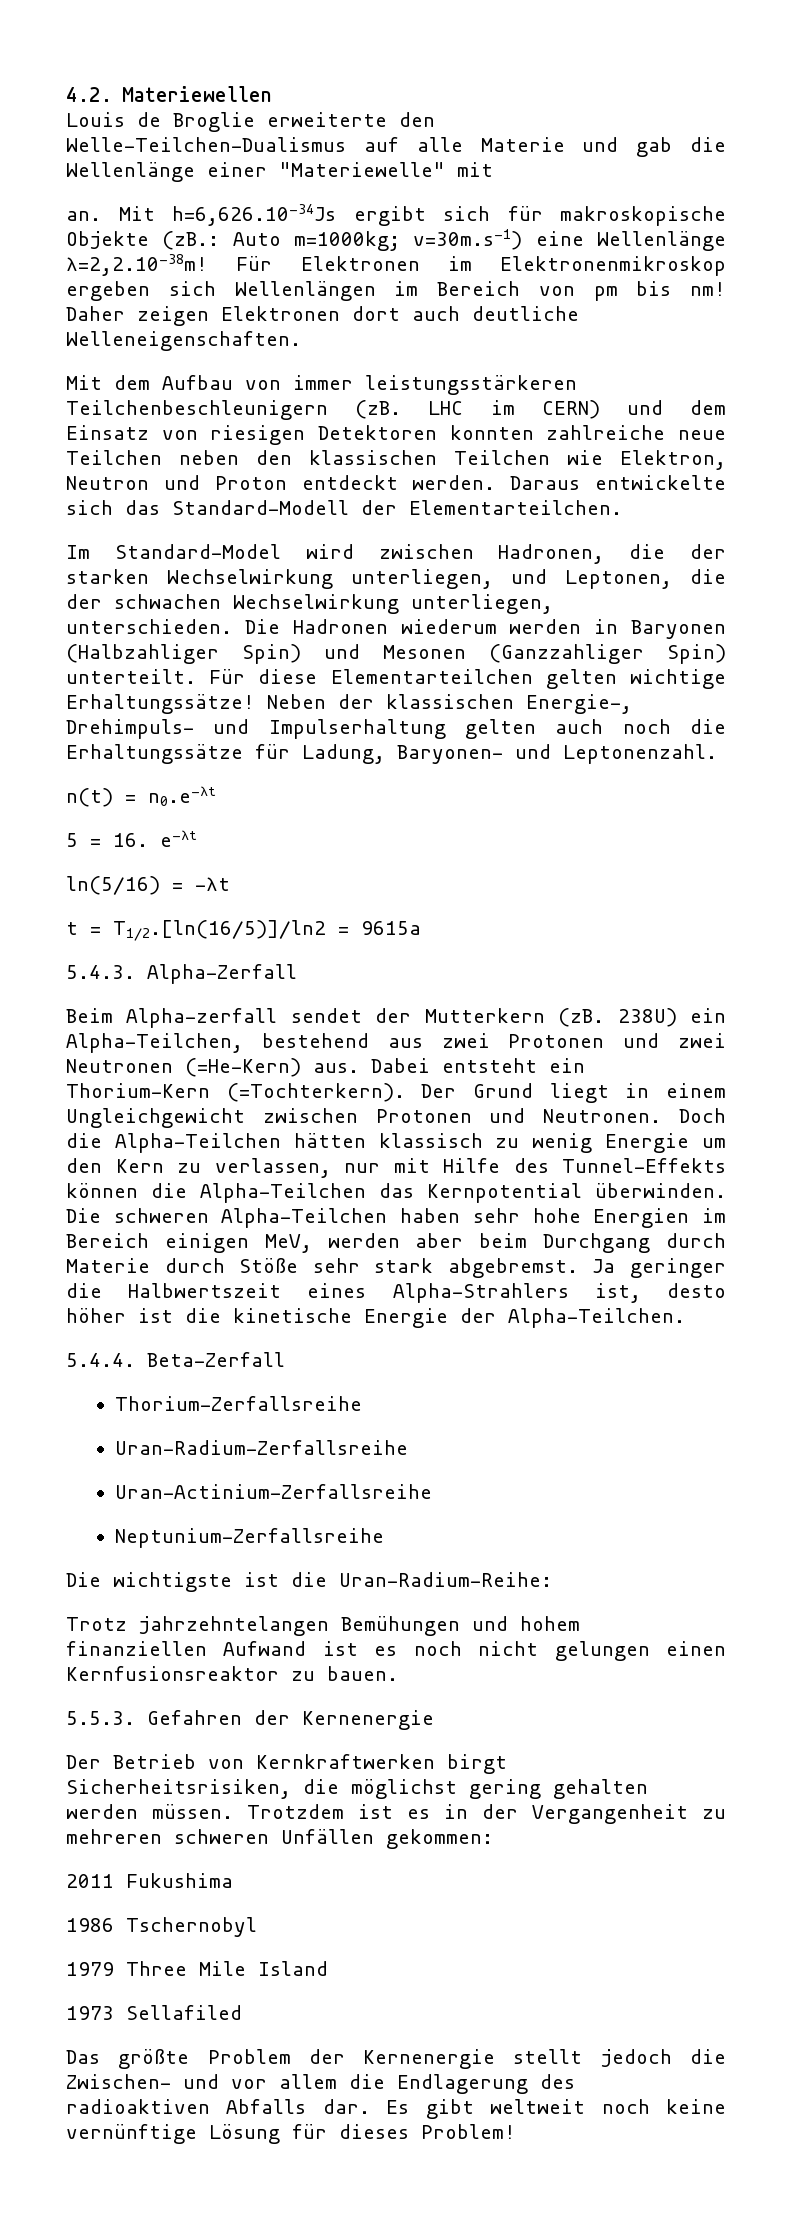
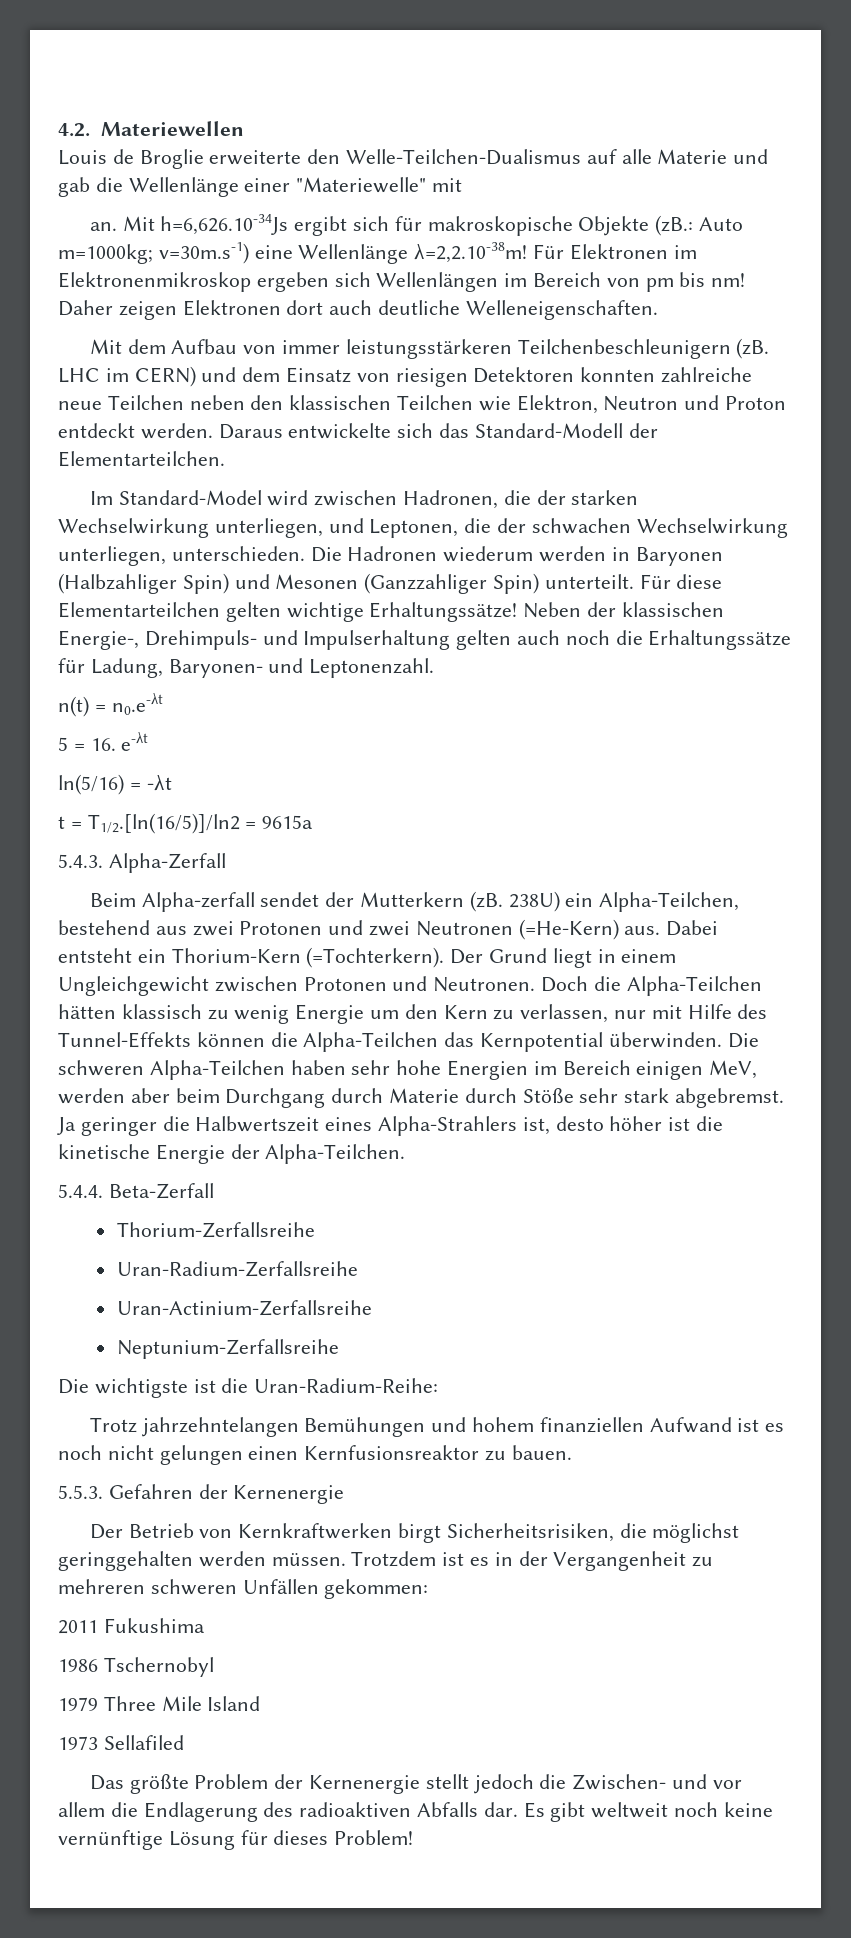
- Der Betrieb von Kernkraftwerken birgt Sicherheitsrisiken, die möglichst gering gehalten werden müssen.
+ Der Betrieb von Kernkraftwerken birgt Sicherheitsrisiken, die möglichst geringgehalten werden müssen.

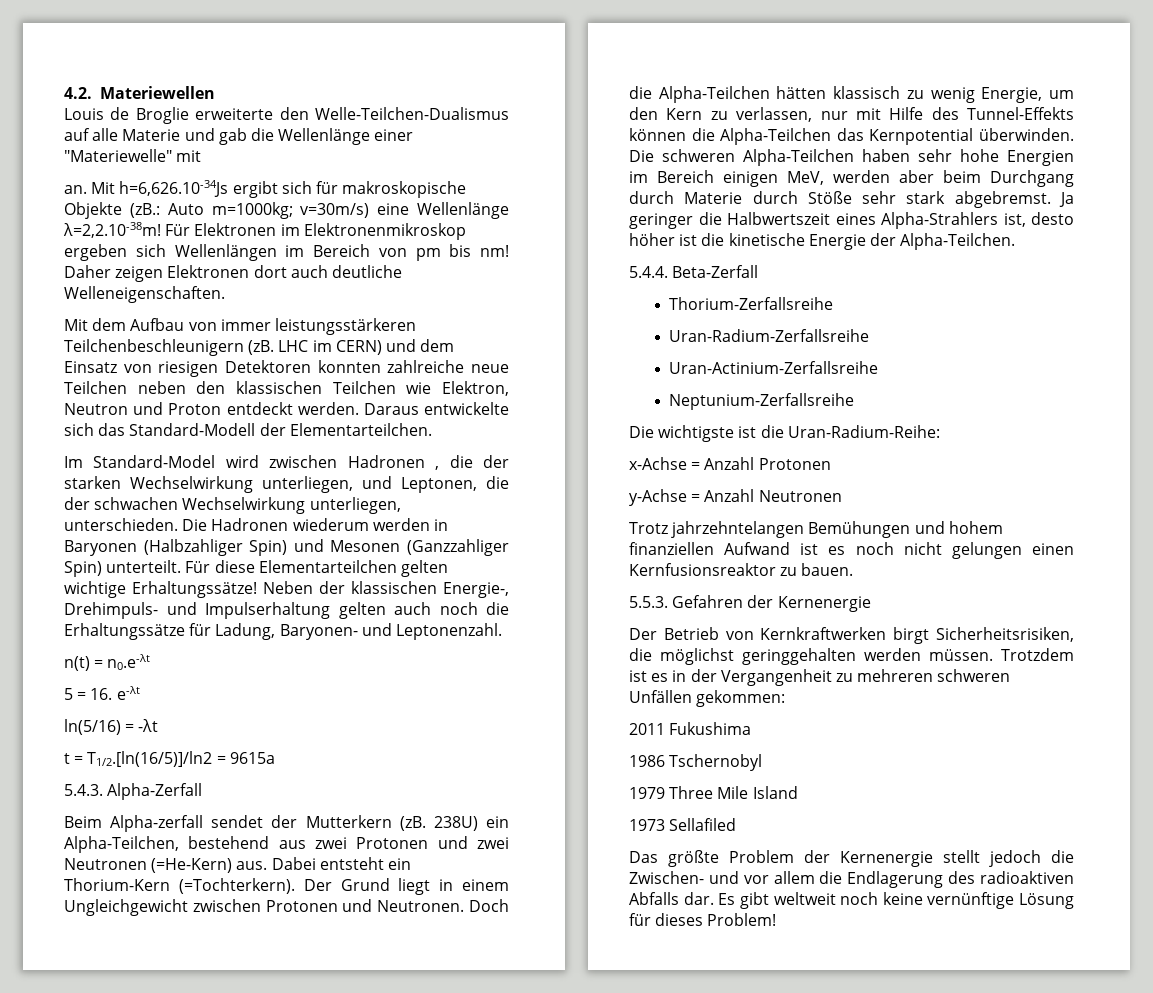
- Mit h=6,626.10-34Js ergibt sich für makroskopische Objekte (zB.: Auto m=1000kg; v=30m.s-1) eine Wellenlänge λ=2,2.10-38m!
+ Mit h=6,626.10-34Js ergibt sich für makroskopische Objekte (zB.: Auto m=1000kg; v=30m/s) eine Wellenlänge λ=2,2.10-38m!
- Im Standard-Model wird zwischen Hadronen, die der starken Wechselwirkung unterliegen, und Leptonen, die der schwachen Wechselwirkung unterliegen, unterschieden.
+ Im Standard-Model wird zwischen Hadronen , die der starken Wechselwirkung unterliegen, und Leptonen, die der schwachen Wechselwirkung unterliegen, unterschieden.
- Doch die Alpha-Teilchen hätten klassisch zu wenig Energie um den Kern zu verlassen, nur mit Hilfe des Tunnel-Effekts können die Alpha-Teilchen das Kernpotential überwinden.
+ Doch die Alpha-Teilchen hätten klassisch zu wenig Energie, um den Kern zu verlassen, nur mit Hilfe des Tunnel-Effekts können die Alpha-Teilchen das Kernpotential überwinden.
+ x-Achse = Anzahl Protonen
+ y-Achse = Anzahl Neutronen

